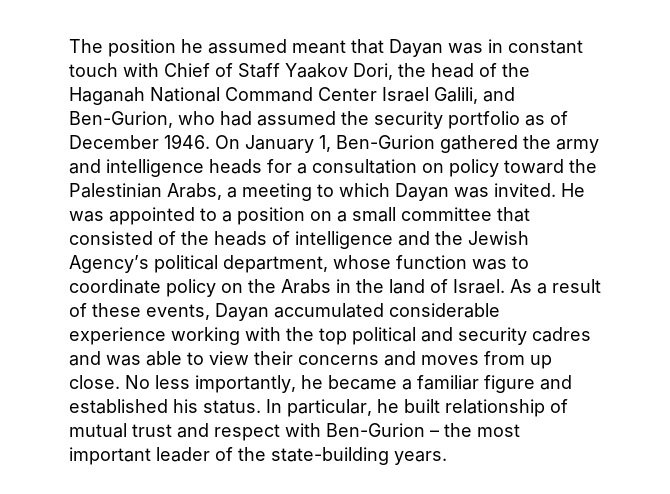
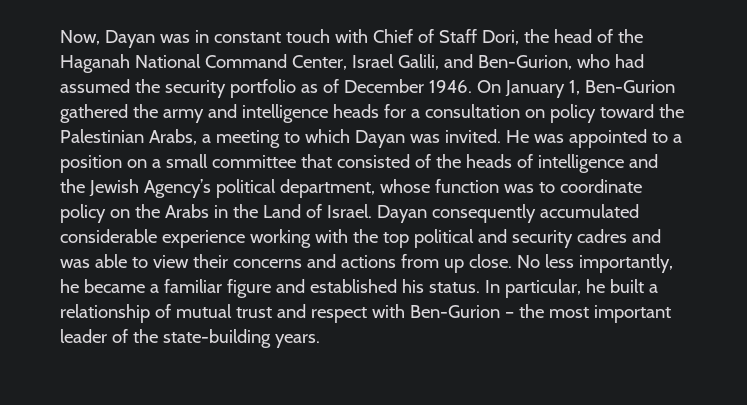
- The position he assumed meant that Dayan was in constant touch with Chief of Staff Yaakov Dori, the head of the Haganah National Command Center Israel Galili, and Ben-Gurion, who had assumed the security portfolio as of December 1946.
+ Now, Dayan was in constant touch with Chief of Staff Dori, the head of the Haganah National Command Center, Israel Galili, and Ben-Gurion, who had assumed the security portfolio as of December 1946.
- He was appointed to a position on a small committee that consisted of the heads of intelligence and the Jewish Agency’s political department, whose function was to coordinate policy on the Arabs in the land of Israel.
+ He was appointed to a position on a small committee that consisted of the heads of intelligence and the Jewish Agency’s political department, whose function was to coordinate policy on the Arabs in the Land of Israel.
- As a result of these events, Dayan accumulated considerable experience working with the top political and security cadres and was able to view their concerns and moves from up close.
+ Dayan consequently accumulated considerable experience working with the top political and security cadres and was able to view their concerns and actions from up close.
- In particular, he built relationship of mutual trust and respect with Ben-Gurion – the most important leader of the state-building years.
+ In particular, he built a relationship of mutual trust and respect with Ben-Gurion – the most important leader of the state-building years.

